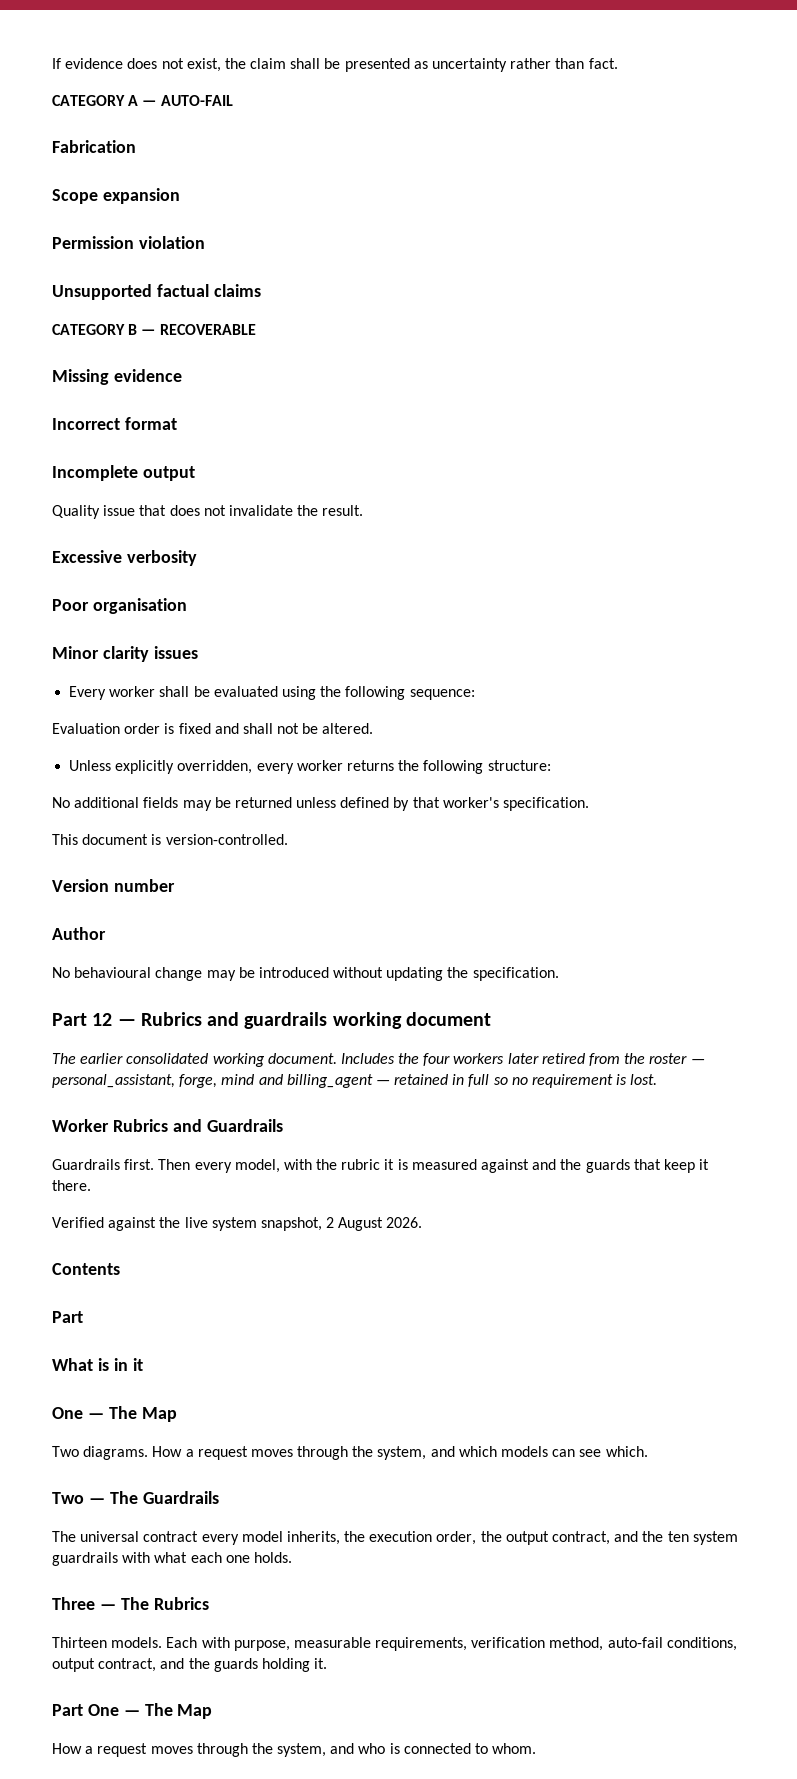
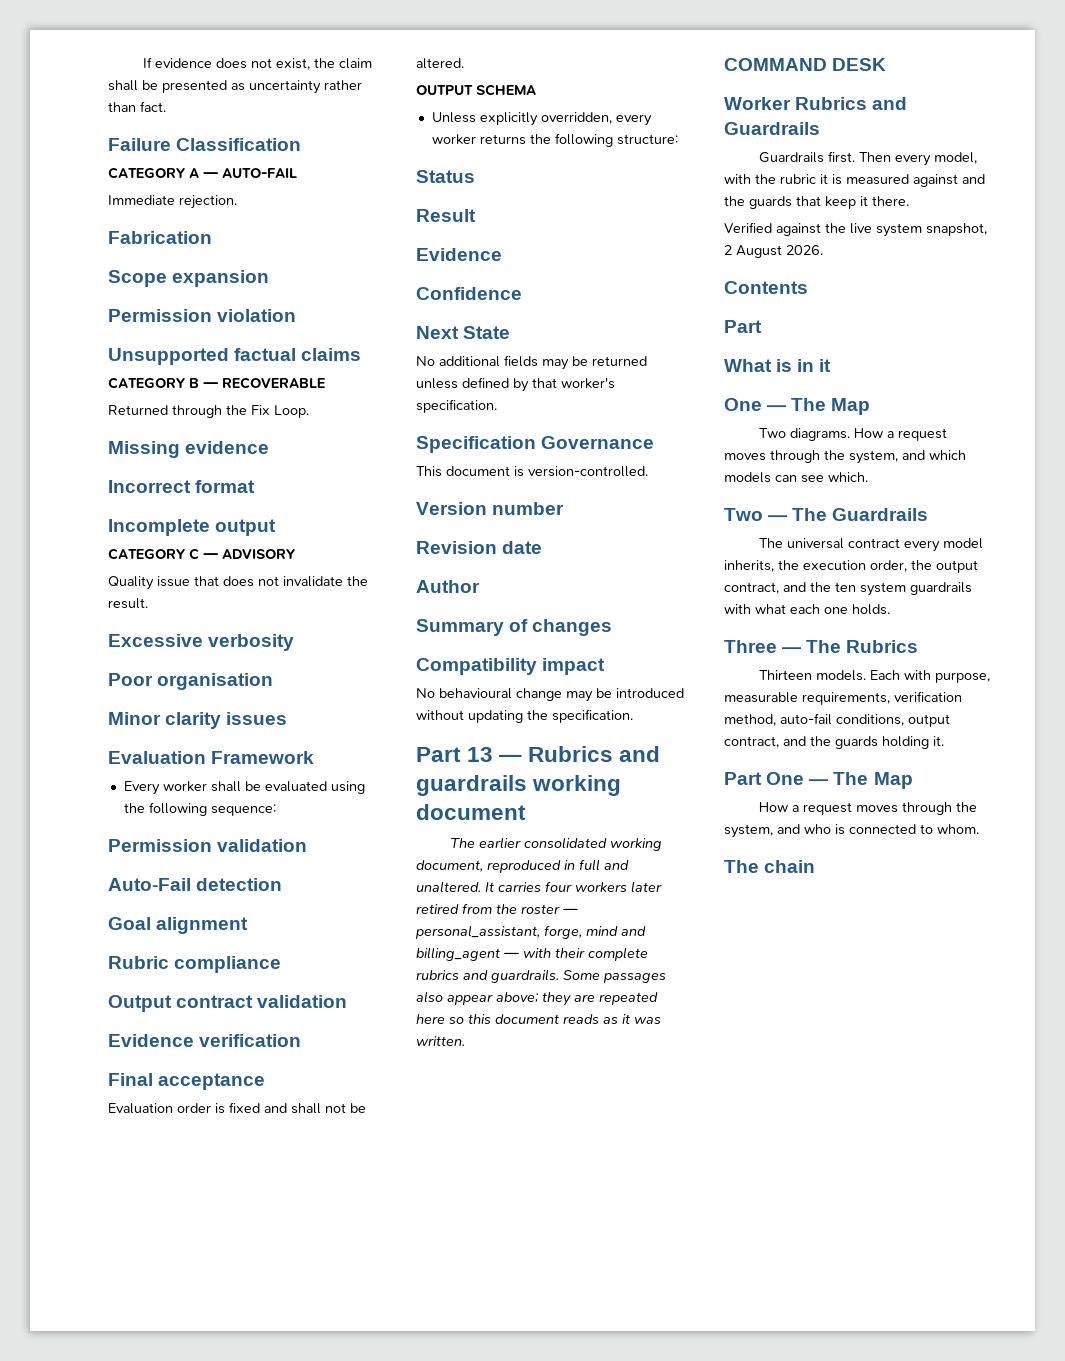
+ Failure Classification
+ Immediate rejection.
+ Returned through the Fix Loop.
+ CATEGORY C — ADVISORY
+ Evaluation Framework
+ Permission validation
+ Auto-Fail detection
+ Goal alignment
+ Rubric compliance
+ Output contract validation
+ Evidence verification
+ Final acceptance
+ OUTPUT SCHEMA
+ Status
+ Result
+ Evidence
+ Confidence
+ Next State
+ Specification Governance
+ Revision date
+ Summary of changes
+ Compatibility impact
- Part 12 — Rubrics and guardrails working document
+ Part 13 — Rubrics and guardrails working document
- The earlier consolidated working document. Includes the four workers later retired from the roster — personal_assistant, forge, mind and billing_agent — retained in full so no requirement is lost.
+ The earlier consolidated working document, reproduced in full and unaltered. It carries four workers later retired from the roster — personal_assistant, forge, mind and billing_agent — with their complete rubrics and guardrails. Some passages also appear above; they are repeated here so this document reads as it was written.
+ COMMAND DESK
+ The chain

